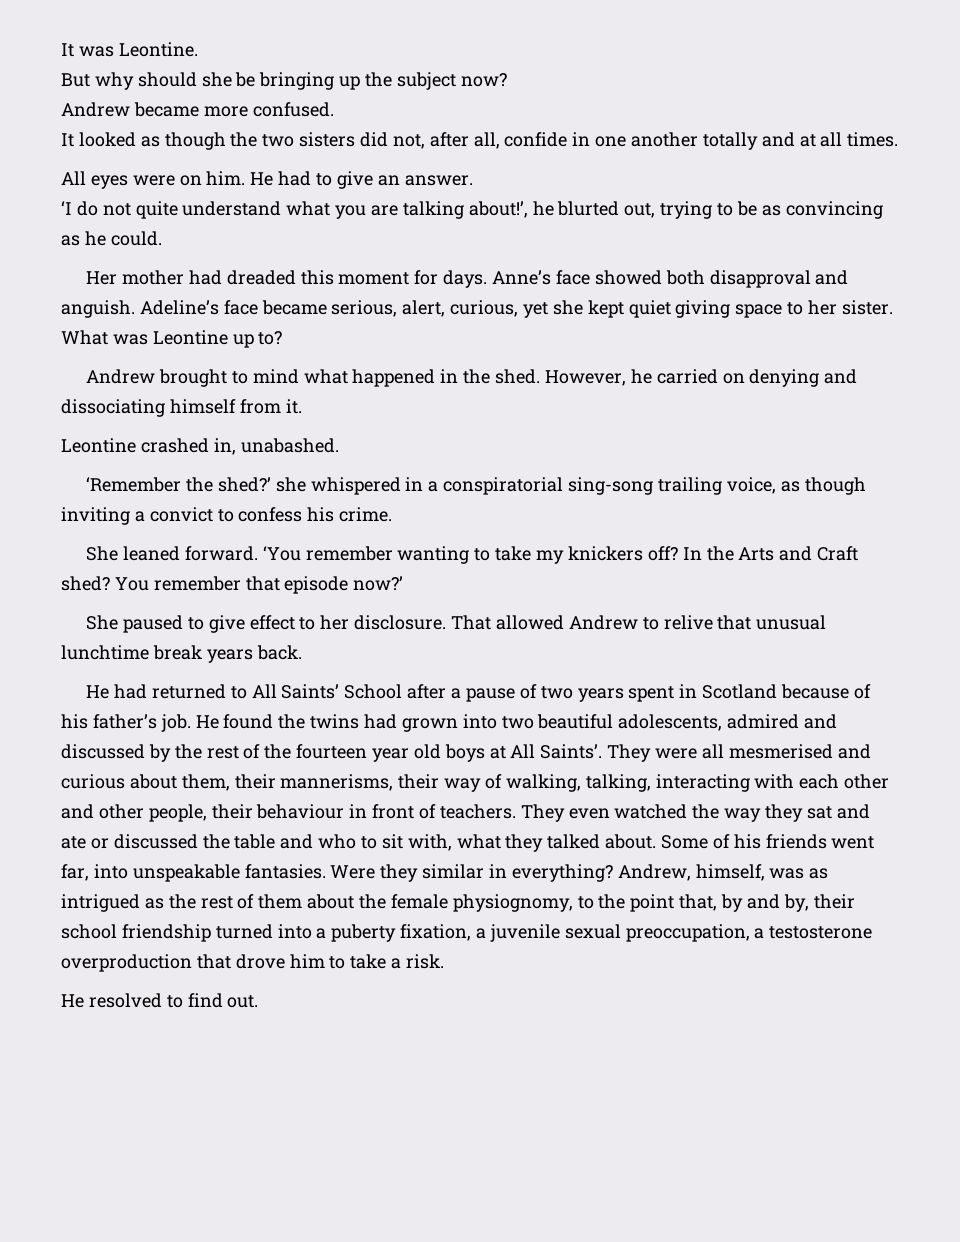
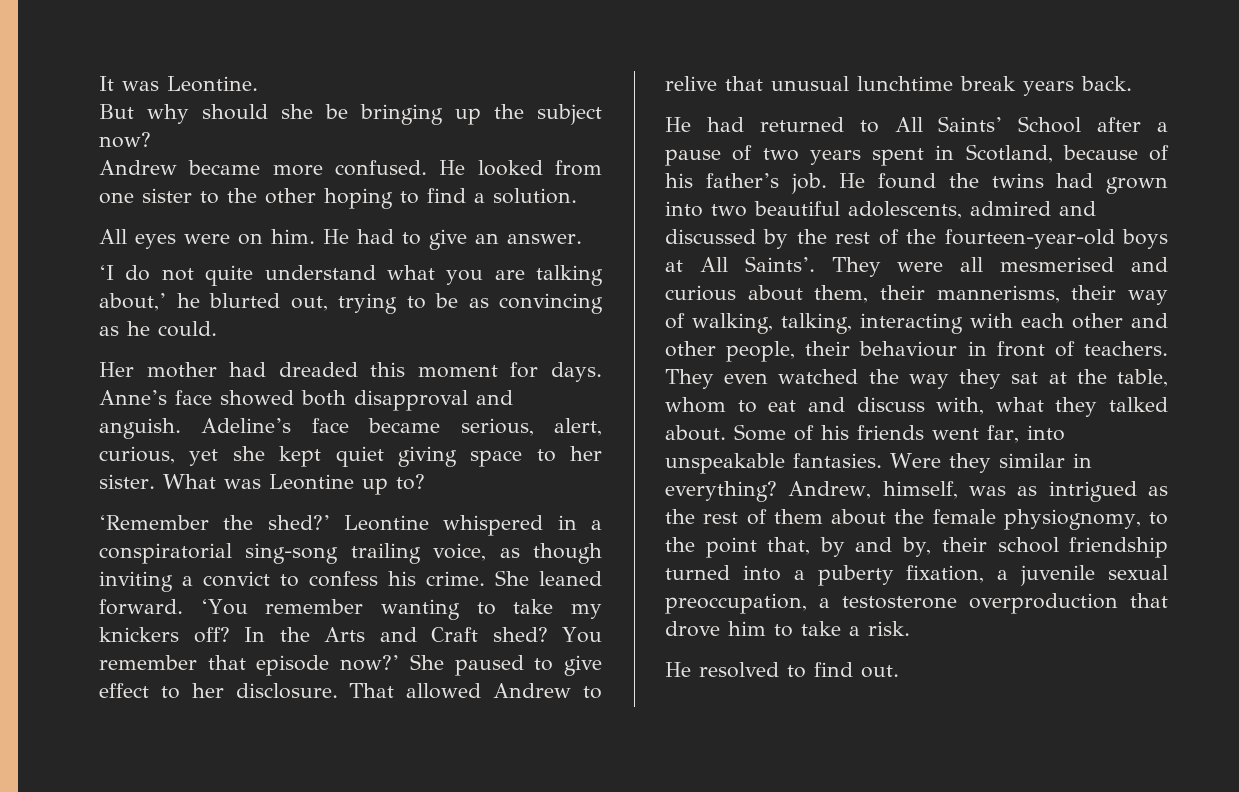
- Andrew became more confused.
- It looked as though the two sisters did not, after all, confide in one another totally and at all times.
+ Andrew became more confused. He looked from one sister to the other hoping to find a solution.
- ‘I do not quite understand what you are talking about!’, he blurted out, trying to be as convincing as he could.
+ ‘I do not quite understand what you are talking about,’ he blurted out, trying to be as convincing as he could.
- Andrew brought to mind what happened in the shed. However, he carried on denying and dissociating himself from it.
- Leontine crashed in, unabashed.
- ‘Remember the shed?’ she whispered in a conspiratorial sing-song trailing voice, as though inviting a convict to confess his crime.
- She leaned forward.
+ ‘Remember the shed?’ Leontine whispered in a conspiratorial sing-song trailing voice, as though inviting a convict to confess his crime. She leaned forward.
- You remember that episode now?’
- She paused to give effect to her disclosure.
+ You remember that episode now?’ She paused to give effect to her disclosure.
- He had returned to All Saints’ School after a pause of two years spent in Scotland because of his father’s job.
+ He had returned to All Saints’ School after a pause of two years spent in Scotland, because of his father’s job.
- He found the twins had grown into two beautiful adolescents, admired and discussed by the rest of the fourteen year old boys at All Saints’.
+ He found the twins had grown into two beautiful adolescents, admired and discussed by the rest of the fourteen-year-old boys at All Saints’.
- They even watched the way they sat and ate or discussed the table and who to sit with, what they talked about.
+ They even watched the way they sat at the table, whom to eat and discuss with, what they talked about.

